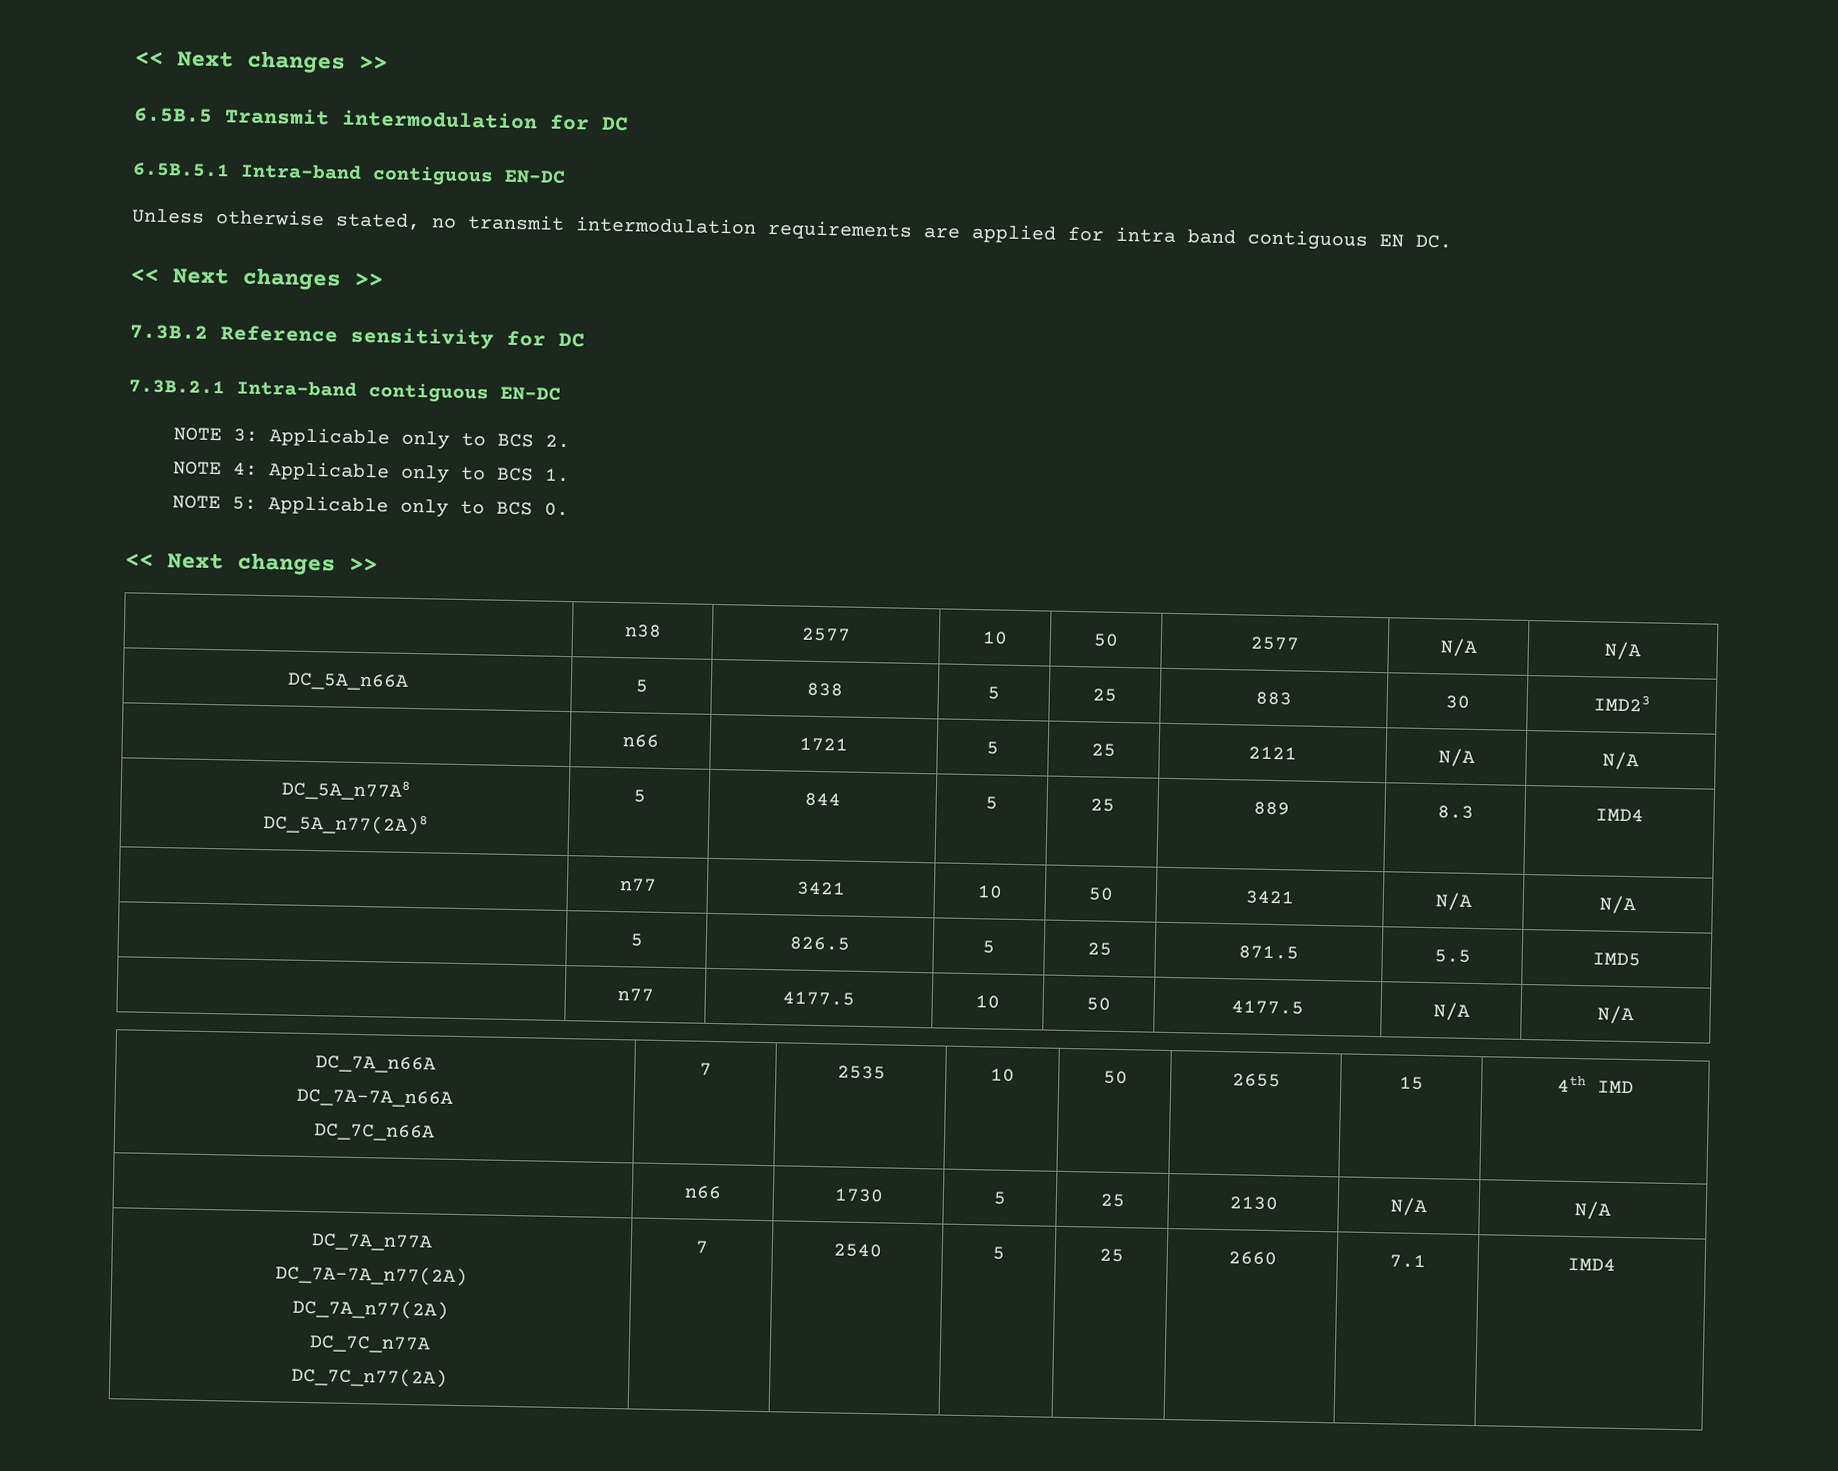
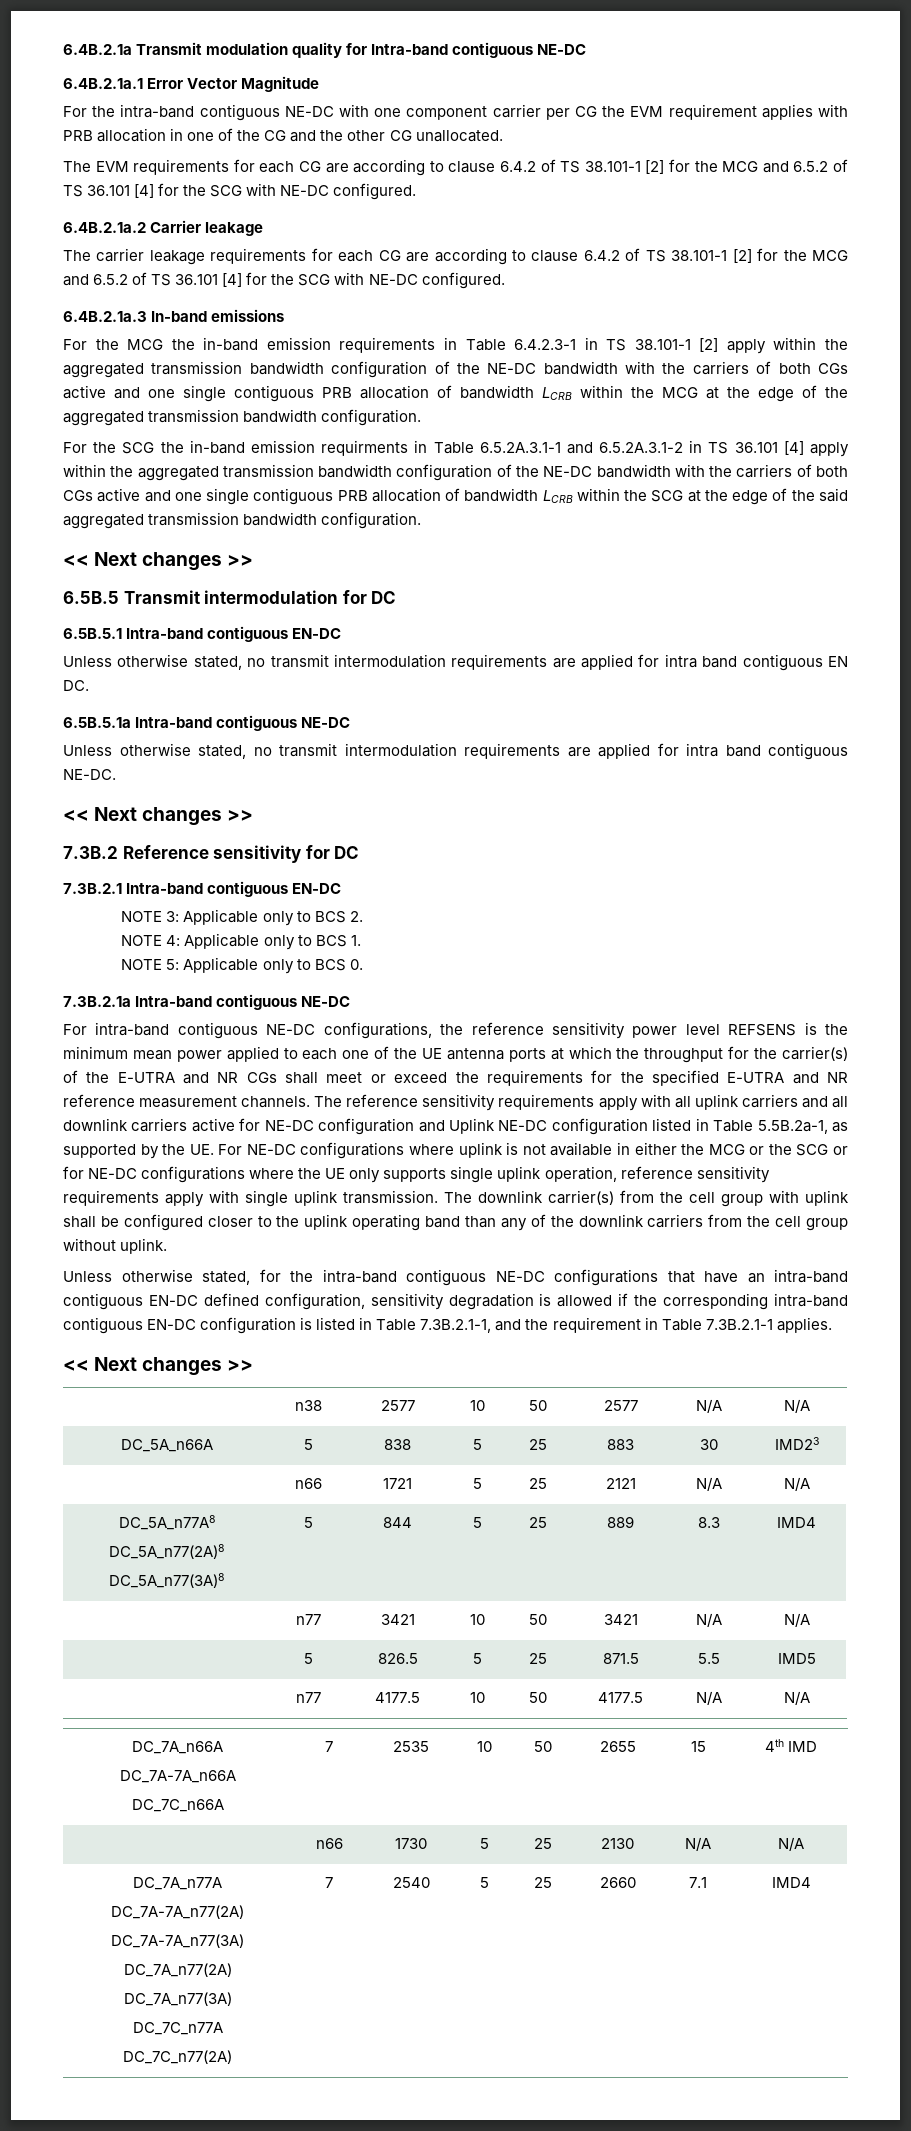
+ 6.4B.2.1a Transmit modulation quality for Intra-band contiguous NE-DC
+ 6.4B.2.1a.1 Error Vector Magnitude
+ For the intra-band contiguous NE-DC with one component carrier per CG the EVM requirement applies with PRB allocation in one of the CG and the other CG unallocated.
+ The EVM requirements for each CG are according to clause 6.4.2 of TS 38.101-1 [2] for the MCG and 6.5.2 of TS 36.101 [4] for the SCG with NE-DC configured.
+ 6.4B.2.1a.2 Carrier leakage
+ The carrier leakage requirements for each CG are according to clause 6.4.2 of TS 38.101-1 [2] for the MCG and 6.5.2 of TS 36.101 [4] for the SCG with NE-DC configured.
+ 6.4B.2.1a.3 In-band emissions
+ For the MCG the in-band emission requirements in Table 6.4.2.3-1 in TS 38.101-1 [2] apply within the aggregated transmission bandwidth configuration of the NE-DC bandwidth with the carriers of both CGs active and one single contiguous PRB allocation of bandwidth LCRB within the MCG at the edge of the aggregated transmission bandwidth configuration.
+ For the SCG the in-band emission requirments in Table 6.5.2A.3.1-1 and 6.5.2A.3.1-2 in TS 36.101 [4] apply within the aggregated transmission bandwidth configuration of the NE-DC bandwidth with the carriers of both CGs active and one single contiguous PRB allocation of bandwidth LCRB within the SCG at the edge of the said aggregated transmission bandwidth configuration.
+ 6.5B.5.1a Intra-band contiguous NE-DC
+ Unless otherwise stated, no transmit intermodulation requirements are applied for intra band contiguous NE-DC.
+ 7.3B.2.1a Intra-band contiguous NE-DC
+ For intra-band contiguous NE-DC configurations, the reference sensitivity power level REFSENS is the minimum mean power applied to each one of the UE antenna ports at which the throughput for the carrier(s) of the E-UTRA and NR CGs shall meet or exceed the requirements for the specified E-UTRA and NR reference measurement channels. The reference sensitivity requirements apply with all uplink carriers and all downlink carriers active for NE-DC configuration and Uplink NE-DC configuration listed in Table 5.5B.2a-1, as supported by the UE. For NE-DC configurations where uplink is not available in either the MCG or the SCG or for NE-DC configurations where the UE only supports single uplink operation, reference sensitivity requirements apply with single uplink transmission. The downlink carrier(s) from the cell group with uplink shall be configured closer to the uplink operating band than any of the downlink carriers from the cell group without uplink.
+ Unless otherwise stated, for the intra-band contiguous NE-DC configurations that have an intra-band contiguous EN-DC defined configuration, sensitivity degradation is allowed if the corresponding intra-band contiguous EN-DC configuration is listed in Table 7.3B.2.1-1, and the requirement in Table 7.3B.2.1-1 applies.
  DC_5A_n77A8
- DC_5A_n77(2A)8 | 5 | 844 | 5 | 25 | 889 | 8.3 | IMD4
+ DC_5A_n77(2A)8
+ DC_5A_n77(3A)8 | 5 | 844 | 5 | 25 | 889 | 8.3 | IMD4
  DC_7A_n77A
  DC_7A-7A_n77(2A)
+ DC_7A-7A_n77(3A)
  DC_7A_n77(2A)
+ DC_7A_n77(3A)

